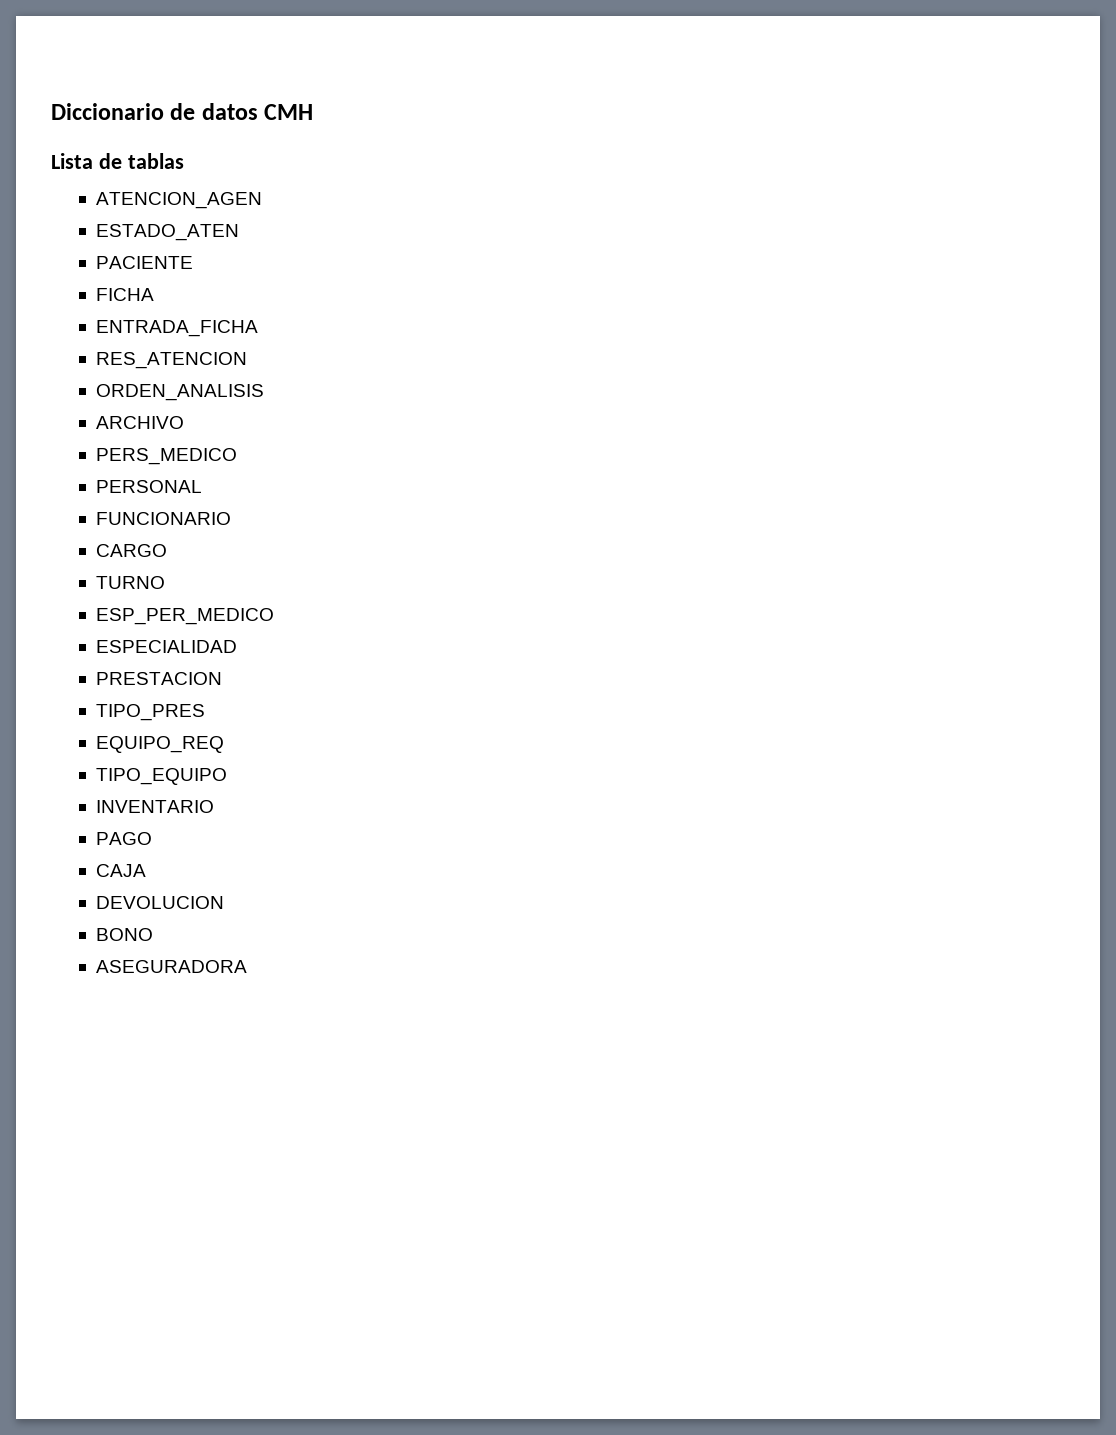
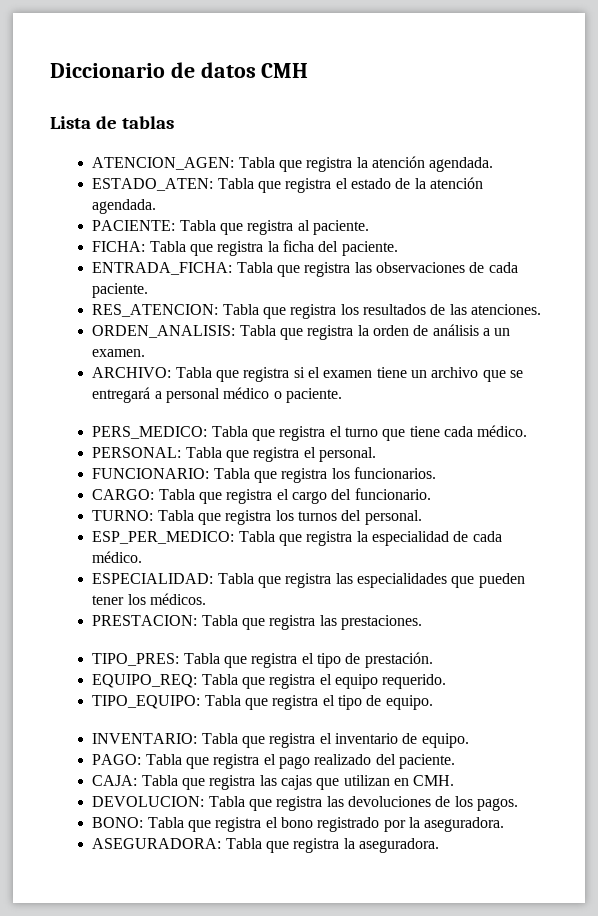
- ATENCION_AGEN
- ESTADO_ATEN
- PACIENTE
- FICHA
- ENTRADA_FICHA
- RES_ATENCION
- ORDEN_ANALISIS
- ARCHIVO
- PERS_MEDICO
- PERSONAL
- FUNCIONARIO
- CARGO
- TURNO
- ESP_PER_MEDICO
- ESPECIALIDAD
- PRESTACION
- TIPO_PRES
- EQUIPO_REQ
- TIPO_EQUIPO
- INVENTARIO
- PAGO
- CAJA
- DEVOLUCION
- BONO
- ASEGURADORA
+ ATENCION_AGEN: Tabla que registra la atención agendada.
+ ESTADO_ATEN: Tabla que registra el estado de la atención agendada.
+ PACIENTE: Tabla que registra al paciente.
+ FICHA: Tabla que registra la ficha del paciente.
+ ENTRADA_FICHA: Tabla que registra las observaciones de cada paciente.
+ RES_ATENCION: Tabla que registra los resultados de las atenciones.
+ ORDEN_ANALISIS: Tabla que registra la orden de análisis a un examen.
+ ARCHIVO: Tabla que registra si el examen tiene un archivo que se entregará a personal médico o paciente.
+ PERS_MEDICO: Tabla que registra el turno que tiene cada médico.
+ PERSONAL: Tabla que registra el personal.
+ FUNCIONARIO: Tabla que registra los funcionarios.
+ CARGO: Tabla que registra el cargo del funcionario.
+ TURNO: Tabla que registra los turnos del personal.
+ ESP_PER_MEDICO: Tabla que registra la especialidad de cada médico.
+ ESPECIALIDAD: Tabla que registra las especialidades que pueden tener los médicos.
+ PRESTACION: Tabla que registra las prestaciones.
+ TIPO_PRES: Tabla que registra el tipo de prestación.
+ EQUIPO_REQ: Tabla que registra el equipo requerido.
+ TIPO_EQUIPO: Tabla que registra el tipo de equipo.
+ INVENTARIO: Tabla que registra el inventario de equipo.
+ PAGO: Tabla que registra el pago realizado del paciente.
+ CAJA: Tabla que registra las cajas que utilizan en CMH.
+ DEVOLUCION: Tabla que registra las devoluciones de los pagos.
+ BONO: Tabla que registra el bono registrado por la aseguradora.
+ ASEGURADORA: Tabla que registra la aseguradora.

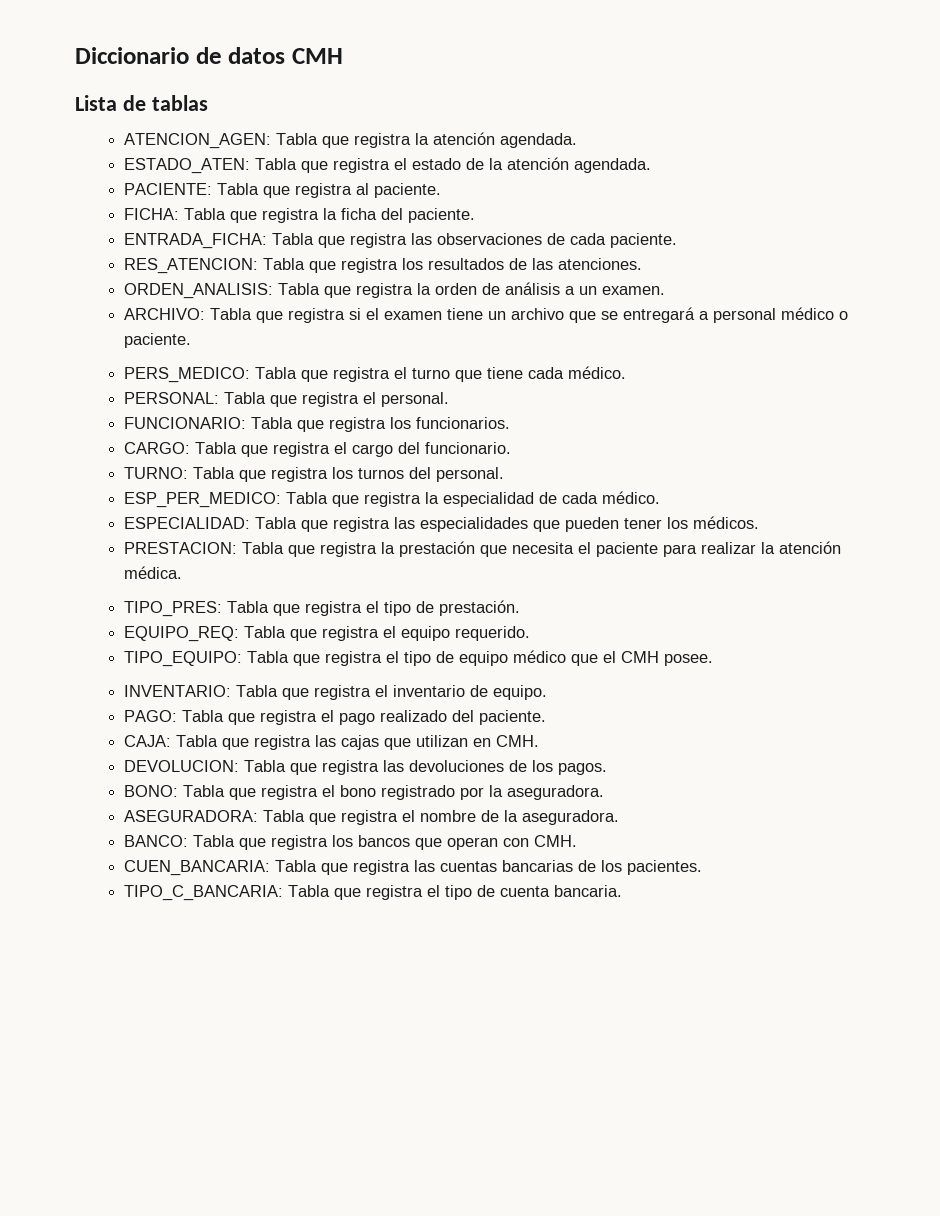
- PRESTACION: Tabla que registra las prestaciones.
+ PRESTACION: Tabla que registra la prestación que necesita el paciente para realizar la atención médica.
- TIPO_EQUIPO: Tabla que registra el tipo de equipo.
+ TIPO_EQUIPO: Tabla que registra el tipo de equipo médico que el CMH posee.
- ASEGURADORA: Tabla que registra la aseguradora.
+ ASEGURADORA: Tabla que registra el nombre de la aseguradora.
+ BANCO: Tabla que registra los bancos que operan con CMH.
+ CUEN_BANCARIA: Tabla que registra las cuentas bancarias de los pacientes.
+ TIPO_C_BANCARIA: Tabla que registra el tipo de cuenta bancaria.

